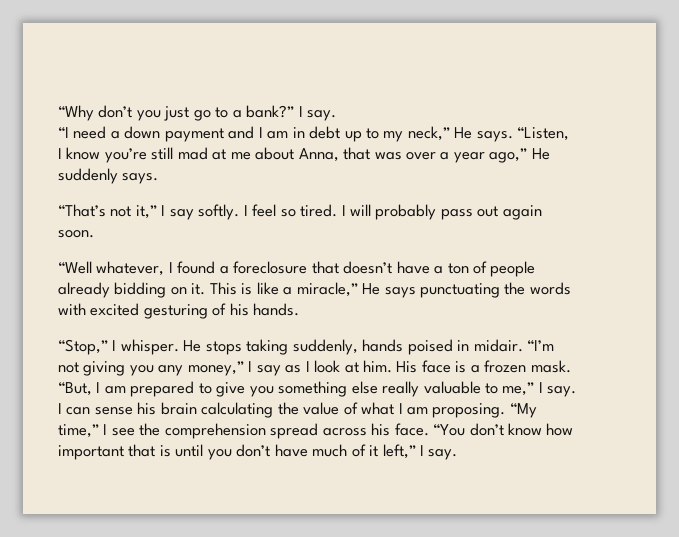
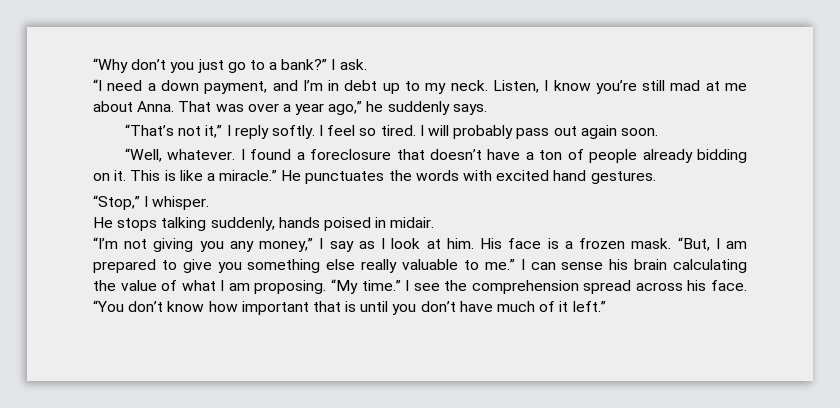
- “Why don’t you just go to a bank?” I say.
+ “Why don’t you just go to a bank?” I ask.
- “I need a down payment and I am in debt up to my neck,” He says. “Listen, I know you’re still mad at me about Anna, that was over a year ago,” He suddenly says.
+ “I need a down payment, and I’m in debt up to my neck. Listen, I know you’re still mad at me about Anna. That was over a year ago,” he suddenly says.
- “That’s not it,” I say softly.
+ “That’s not it,” I reply softly.
- “Well whatever, I found a foreclosure that doesn’t have a ton of people already bidding on it.
+ “Well, whatever. I found a foreclosure that doesn’t have a ton of people already bidding on it.
- This is like a miracle,” He says punctuating the words with excited gesturing of his hands.
+ This is like a miracle.” He punctuates the words with excited hand gestures.
- “Stop,” I whisper. He stops taking suddenly, hands poised in midair. “I’m not giving you any money,” I say as I look at him.
+ “Stop,” I whisper.
+ He stops talking suddenly, hands poised in midair.
+ “I’m not giving you any money,” I say as I look at him.
- “But, I am prepared to give you something else really valuable to me,” I say.
+ “But, I am prepared to give you something else really valuable to me.”
- “My time,” I see the comprehension spread across his face.
+ “My time.” I see the comprehension spread across his face.
- “You don’t know how important that is until you don’t have much of it left,” I say.
+ “You don’t know how important that is until you don’t have much of it left.”

